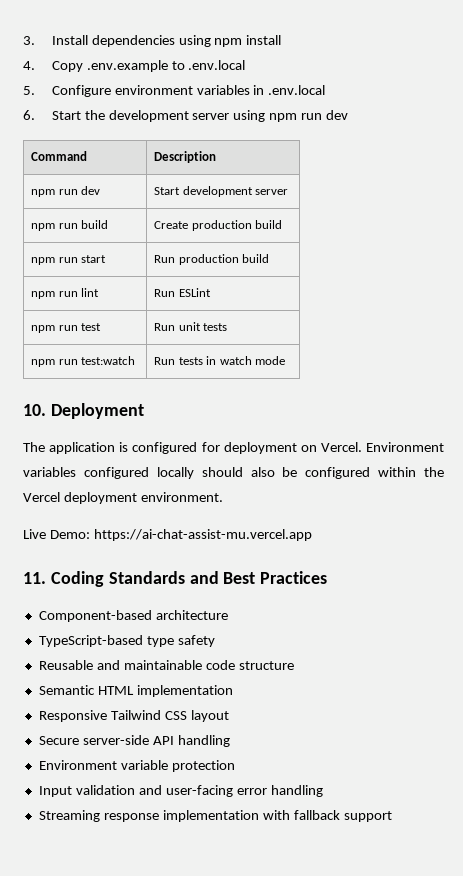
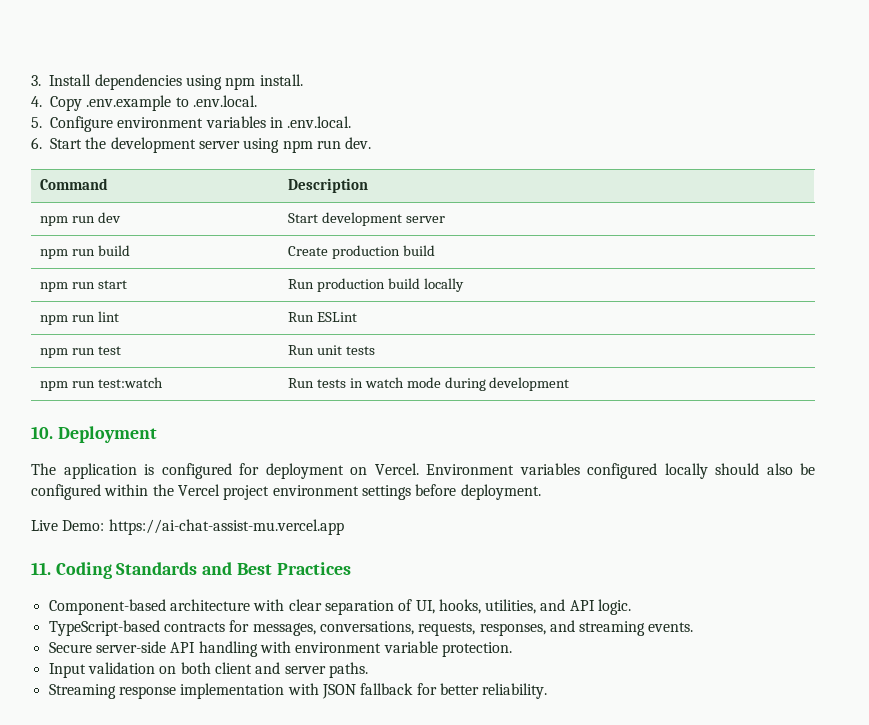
- 3. Install dependencies using npm install
+ 3. Install dependencies using npm install.
- 4. Copy .env.example to .env.local
+ 4. Copy .env.example to .env.local.
- 5. Configure environment variables in .env.local
+ 5. Configure environment variables in .env.local.
- 6. Start the development server using npm run dev
+ 6. Start the development server using npm run dev.
- npm run start | Run production build
+ npm run start | Run production build locally
- npm run test:watch | Run tests in watch mode
+ npm run test:watch | Run tests in watch mode during development
- Environment variables configured locally should also be configured within the Vercel deployment environment.
+ Environment variables configured locally should also be configured within the Vercel project environment settings before deployment.
- Component-based architecture
- TypeScript-based type safety
- Reusable and maintainable code structure
- Semantic HTML implementation
- Responsive Tailwind CSS layout
- Secure server-side API handling
- Environment variable protection
- Input validation and user-facing error handling
+ Component-based architecture with clear separation of UI, hooks, utilities, and API logic.
+ TypeScript-based contracts for messages, conversations, requests, responses, and streaming events.
+ Secure server-side API handling with environment variable protection.
+ Input validation on both client and server paths.
- Streaming response implementation with fallback support
+ Streaming response implementation with JSON fallback for better reliability.

